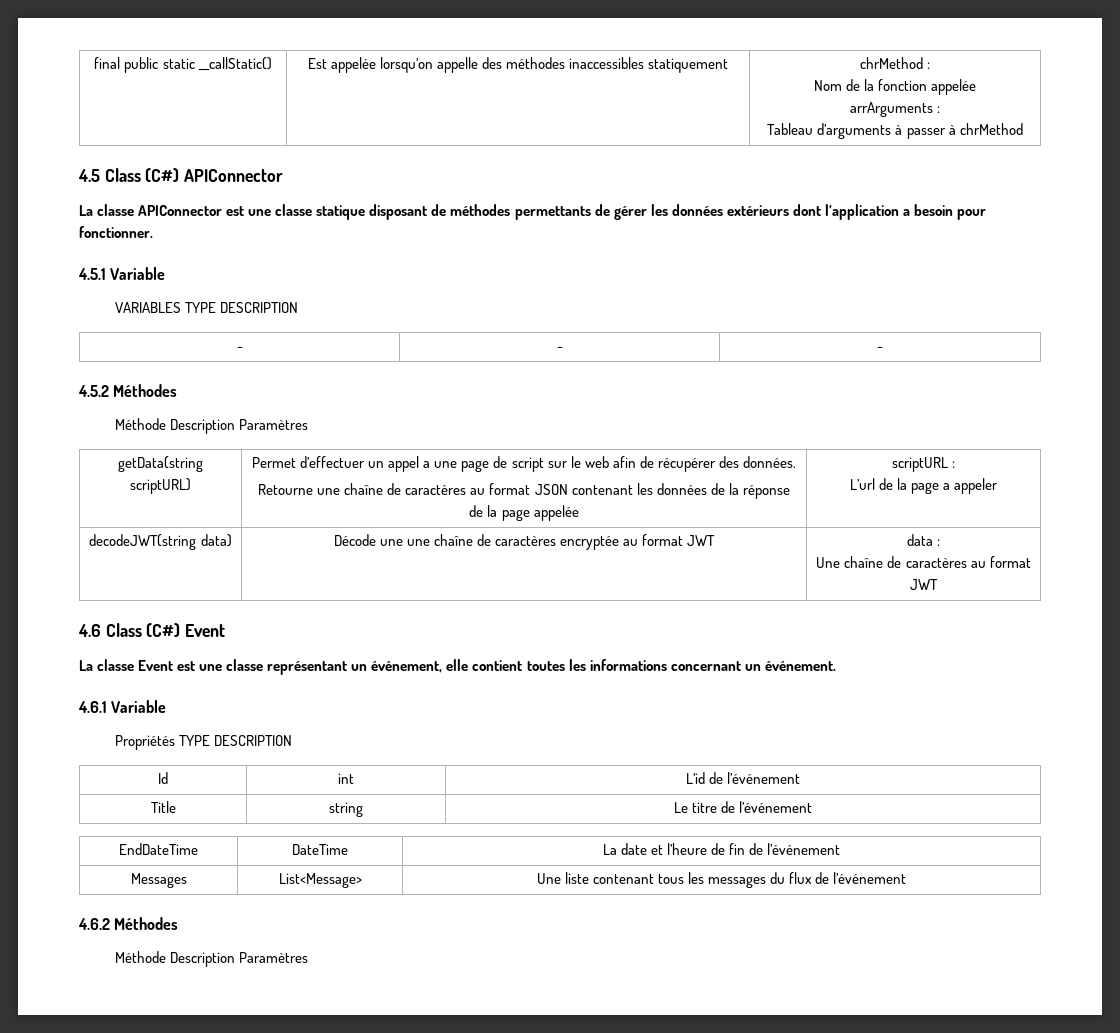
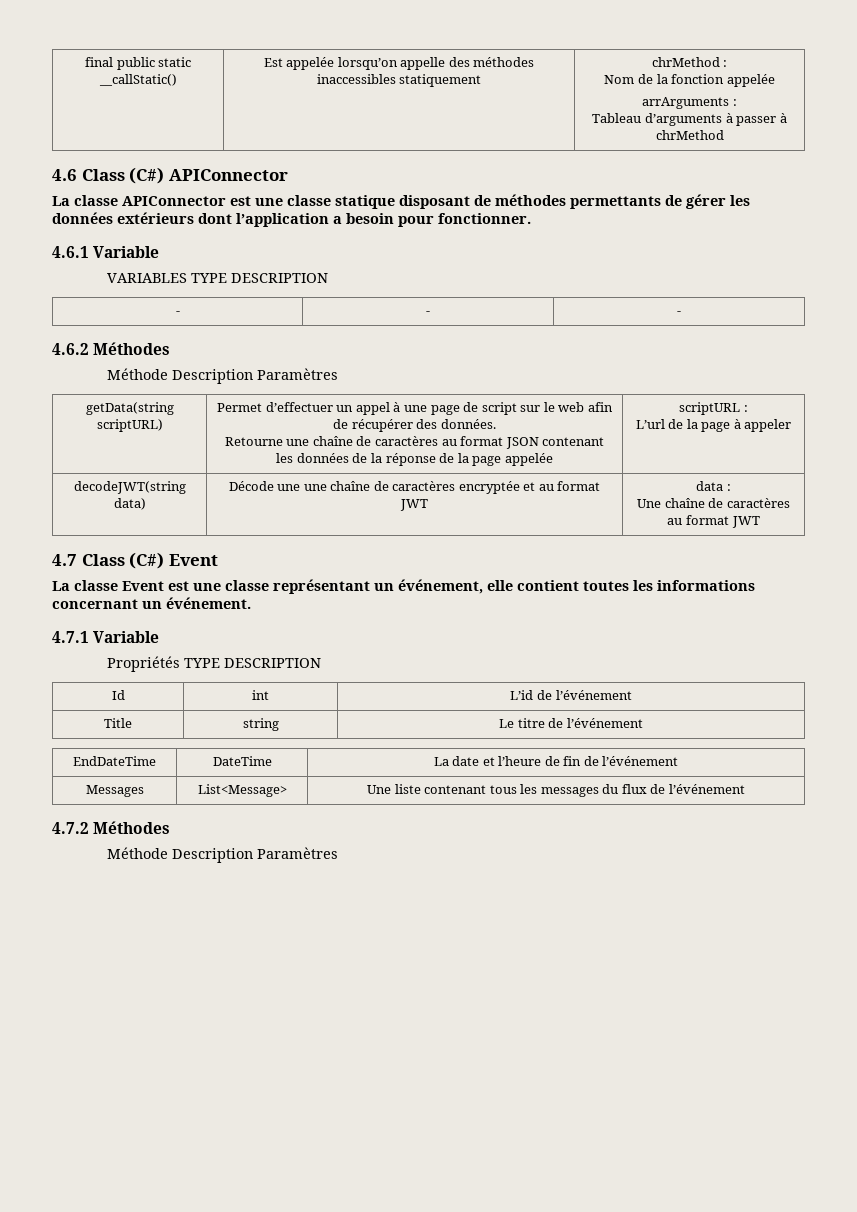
- 4.5 Class (C#) APIConnector
+ 4.6 Class (C#) APIConnector
- 4.5.1 Variable
+ 4.6.1 Variable
- 4.5.2 Méthodes
+ 4.6.2 Méthodes
- Permet d’effectuer un appel a une page de script sur le web afin de récupérer des données.
+ Permet d’effectuer un appel à une page de script sur le web afin de récupérer des données.
- L’url de la page a appeler
+ L’url de la page à appeler
- decodeJWT(string data) | Décode une une chaîne de caractères encryptée au format JWT | data :
+ decodeJWT(string data) | Décode une une chaîne de caractères encryptée et au format JWT | data :
- 4.6 Class (C#) Event
+ 4.7 Class (C#) Event
- 4.6.1 Variable
+ 4.7.1 Variable
- 4.6.2 Méthodes
+ 4.7.2 Méthodes

